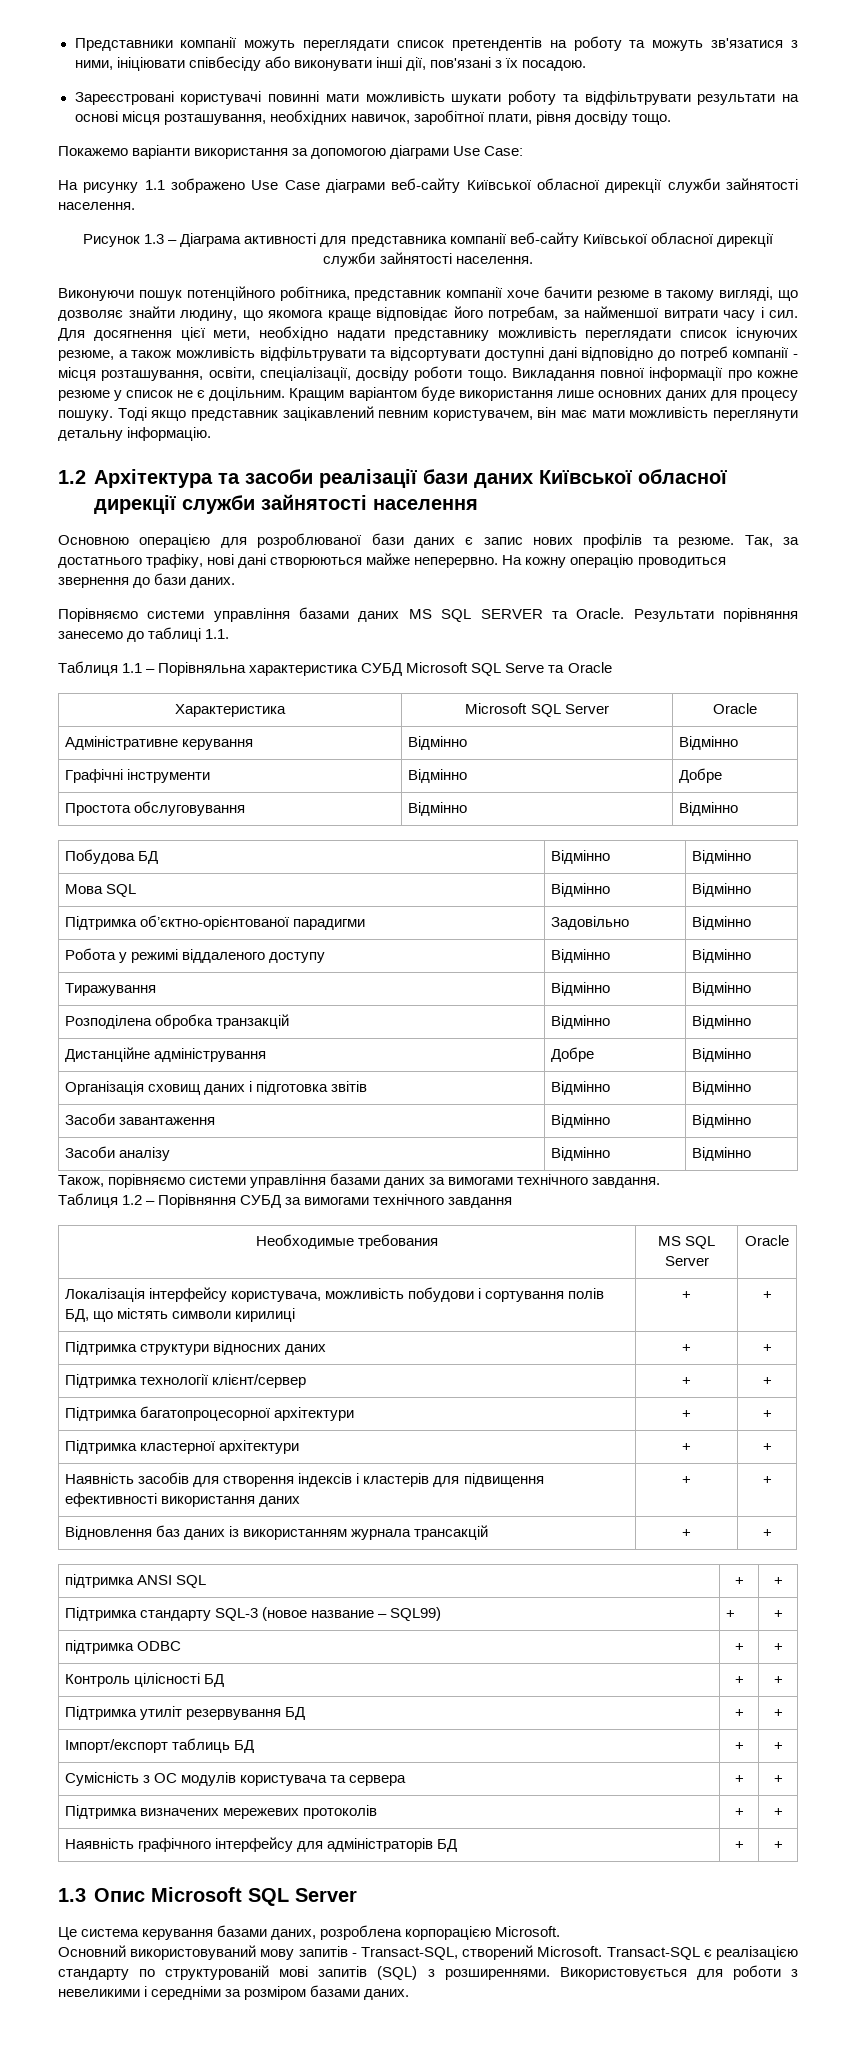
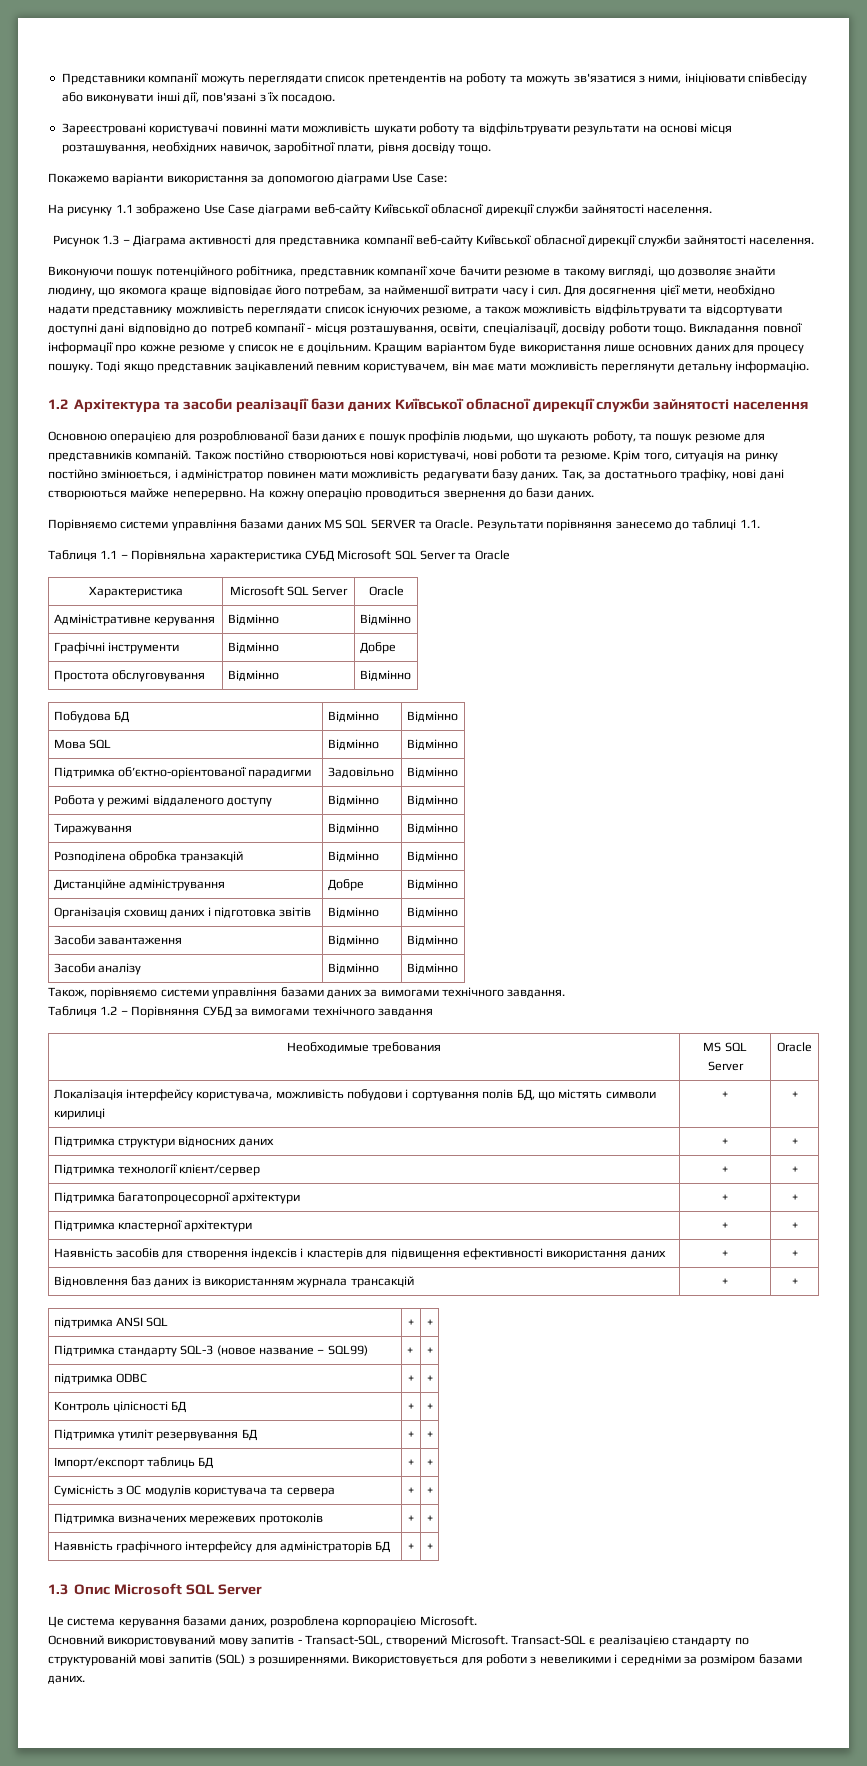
- Основною операцією для розроблюваної бази даних є запис нових профілів та резюме.
+ Основною операцією для розроблюваної бази даних є пошук профілів людьми, що шукають роботу, та пошук резюме для представників компаній. Також постійно створюються нові користувачі, нові роботи та резюме. Крім того, ситуація на ринку постійно змінюється, і адміністратор повинен мати можливість редагувати базу даних.
- Таблиця 1.1 – Порівняльна характеристика СУБД Microsoft SQL Serve та Oracle
+ Таблиця 1.1 – Порівняльна характеристика СУБД Microsoft SQL Server та Oracle

